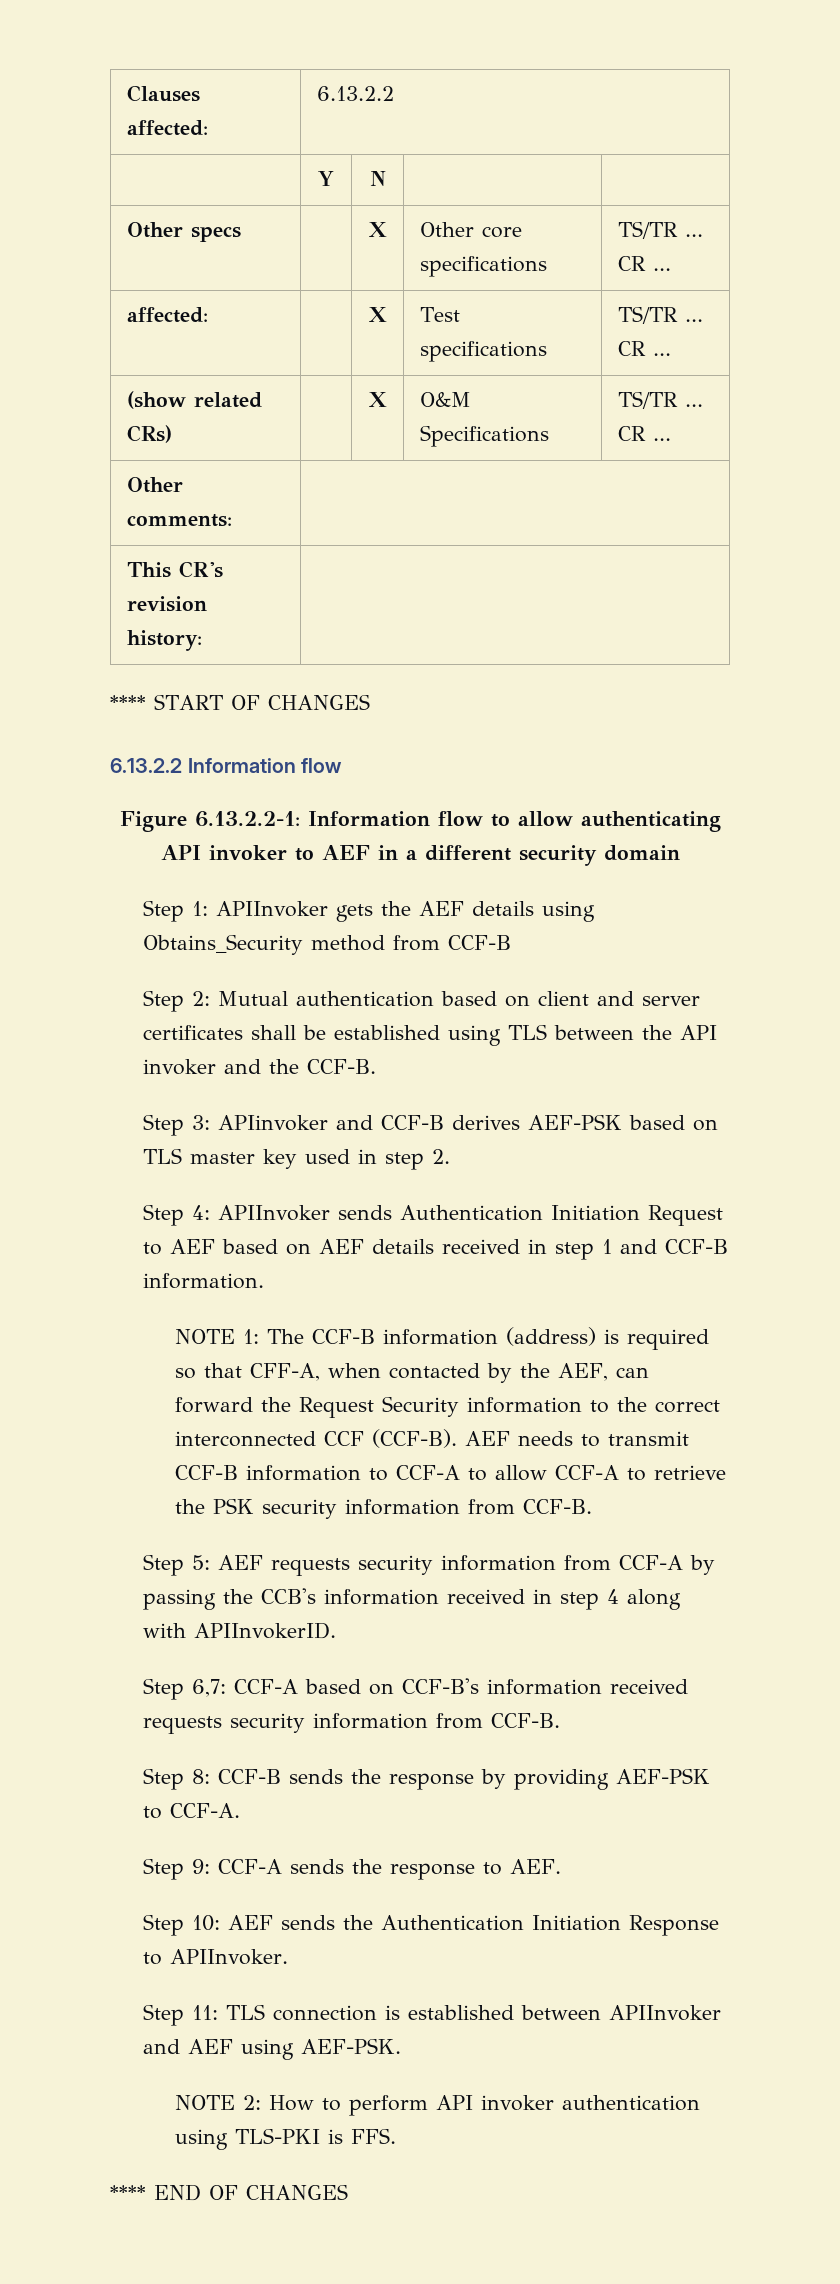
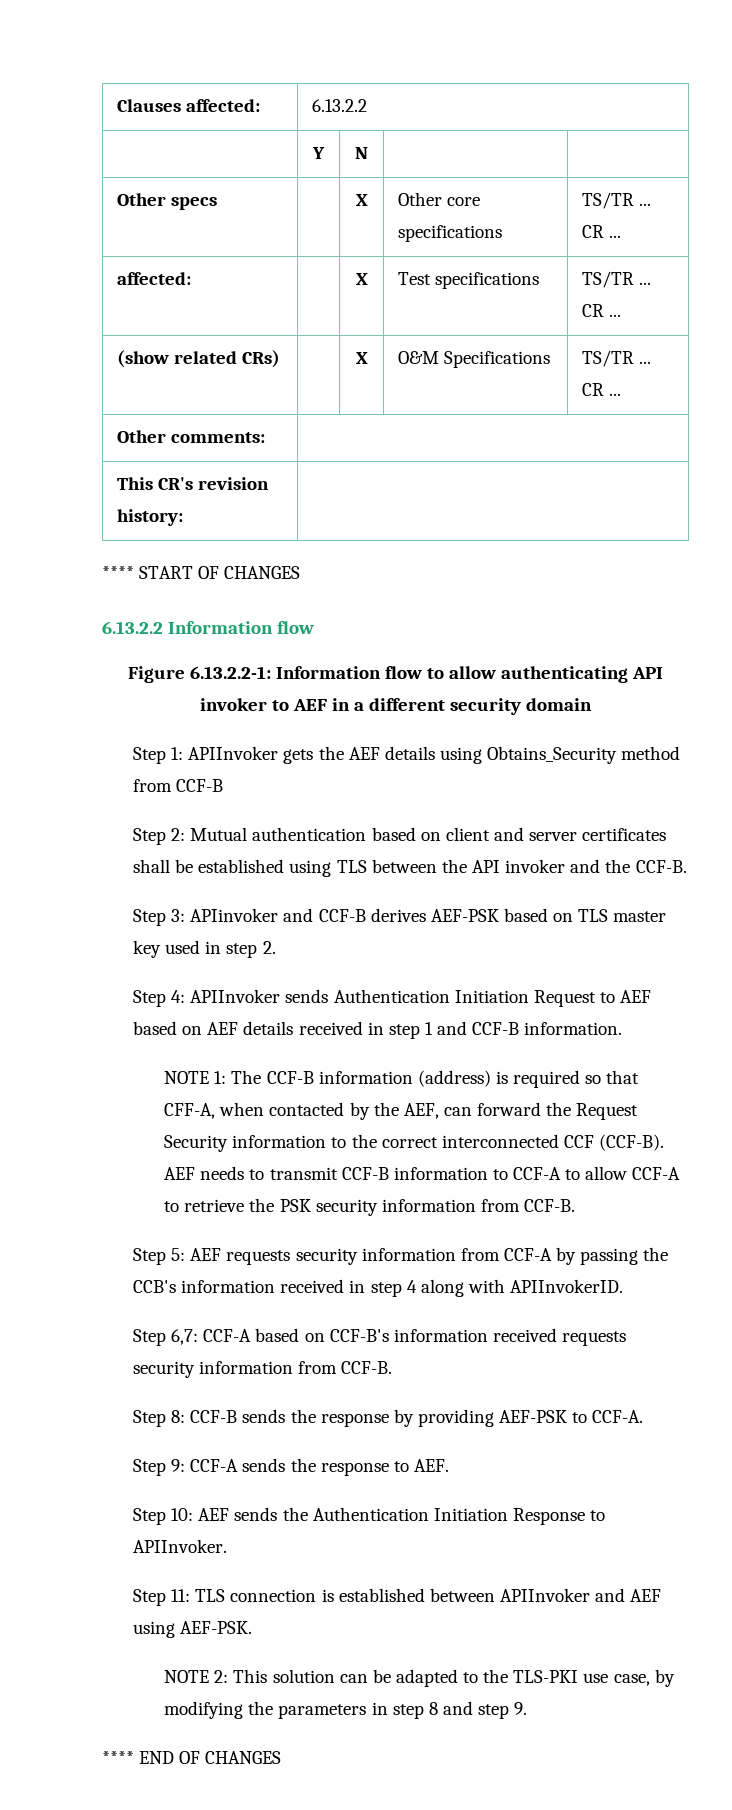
- NOTE 2: How to perform API invoker authentication using TLS-PKI is FFS.
+ NOTE 2: This solution can be adapted to the TLS-PKI use case, by modifying the parameters in step 8 and step 9.

